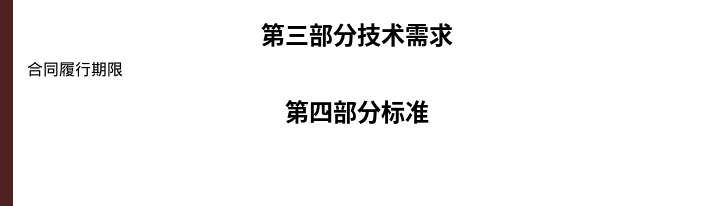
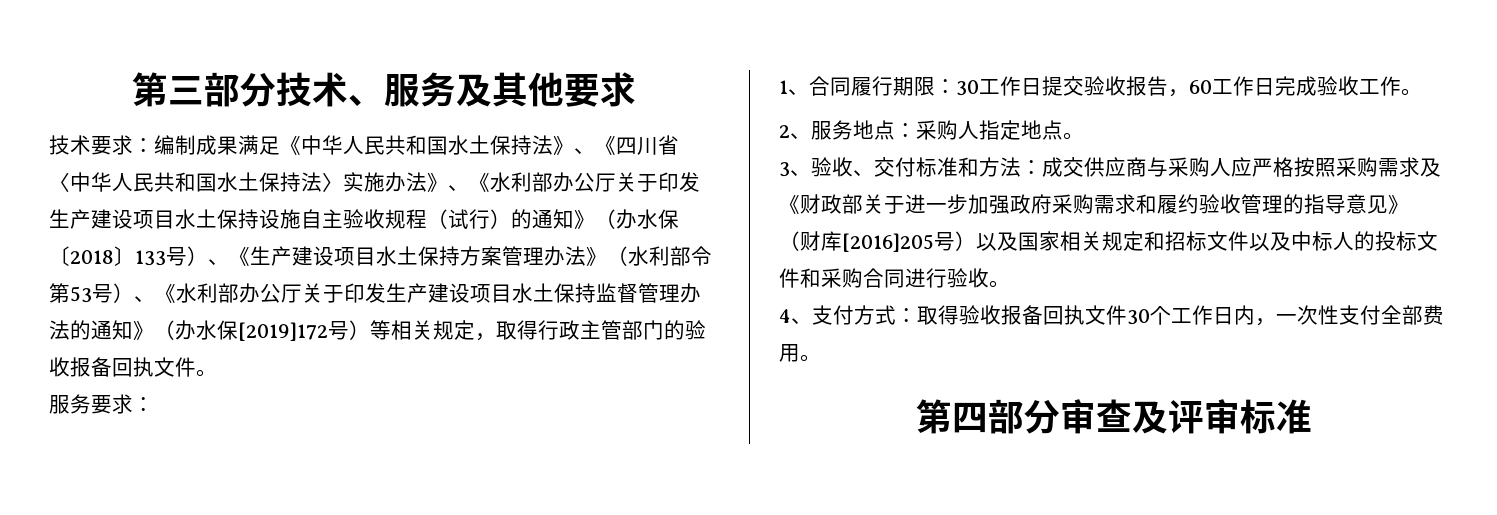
- 第三部分技术需求
- 合同履行期限
+ 第三部分技术、服务及其他要求
+ 技术要求：编制成果满足《中华人民共和国水土保持法》、《四川省〈中华人民共和国水土保持法〉实施办法》、《水利部办公厅关于印发生产建设项目水土保持设施自主验收规程（试行）的通知》（办水保〔2018〕133号）、《生产建设项目水土保持方案管理办法》（水利部令第53号）、《水利部办公厅关于印发生产建设项目水土保持监督管理办法的通知》（办水保[2019]172号）等相关规定，取得行政主管部门的验收报备回执文件。
+ 服务要求：
+ 1、合同履行期限：30工作日提交验收报告，60工作日完成验收工作。
+ 2、服务地点：采购人指定地点。
+ 3、验收、交付标准和方法：成交供应商与采购人应严格按照采购需求及《财政部关于进一步加强政府采购需求和履约验收管理的指导意见》（财库[2016]205号）以及国家相关规定和招标文件以及中标人的投标文件和采购合同进行验收。
+ 4、支付方式：取得验收报备回执文件30个工作日内，一次性支付全部费用。
- 第四部分标准
+ 第四部分审查及评审标准

